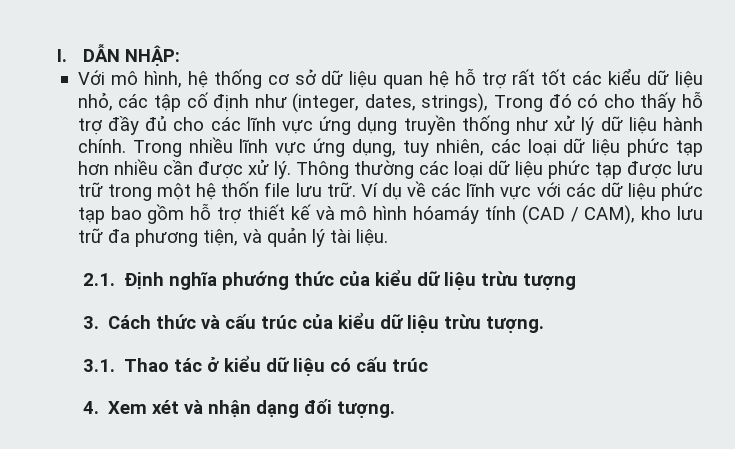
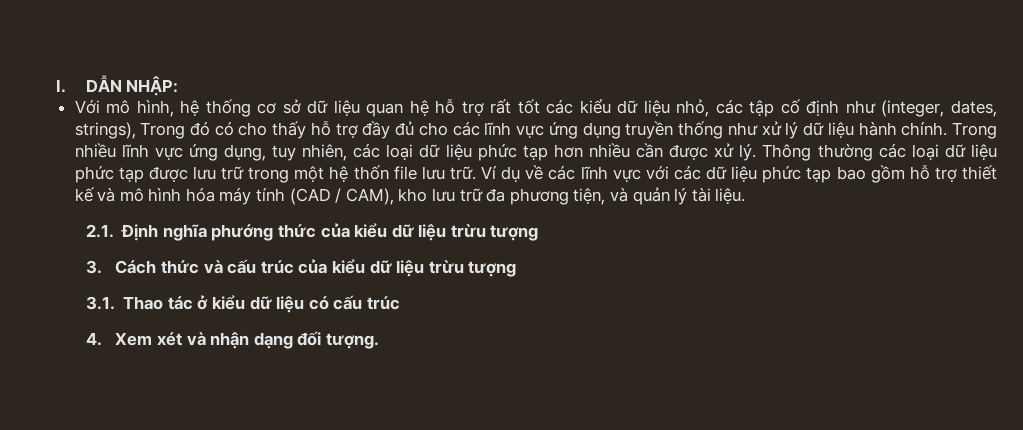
- Ví dụ về các lĩnh vực với các dữ liệu phức tạp bao gồm hỗ trợ thiết kế và mô hình hóamáy tính (CAD / CAM), kho lưu trữ đa phương tiện, và quản lý tài liệu.
+ Ví dụ về các lĩnh vực với các dữ liệu phức tạp bao gồm hỗ trợ thiết kế và mô hình hóa máy tính (CAD / CAM), kho lưu trữ đa phương tiện, và quản lý tài liệu.
- 3. Cách thức và cấu trúc của kiểu dữ liệu trừu tượng.
+ 3. Cách thức và cấu trúc của kiểu dữ liệu trừu tượng

